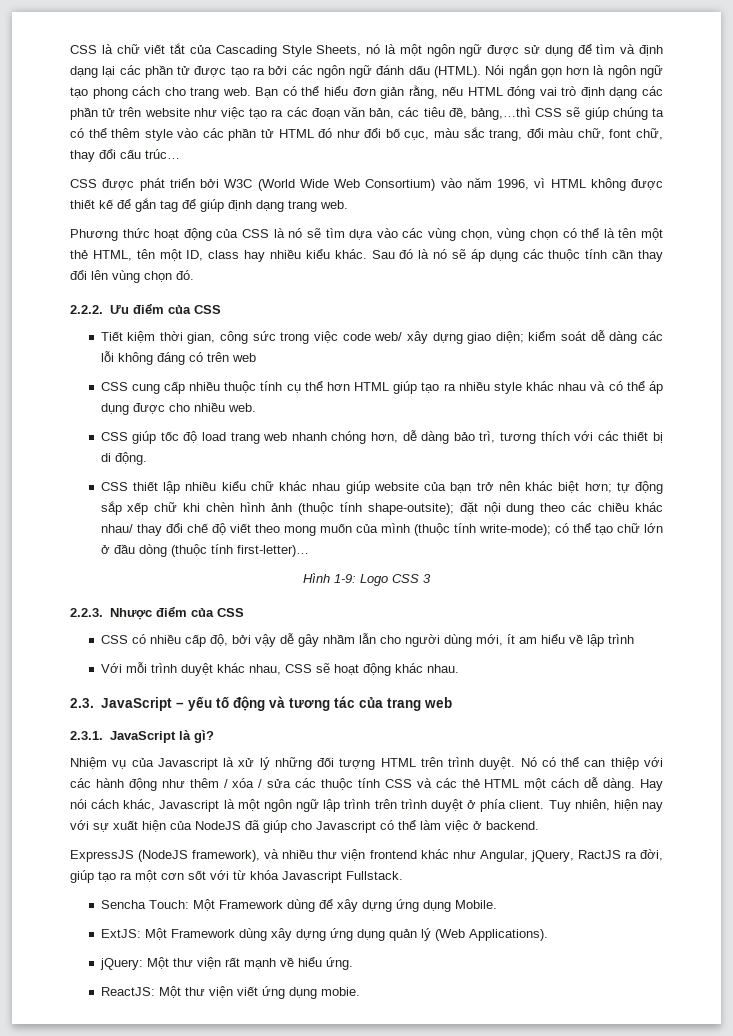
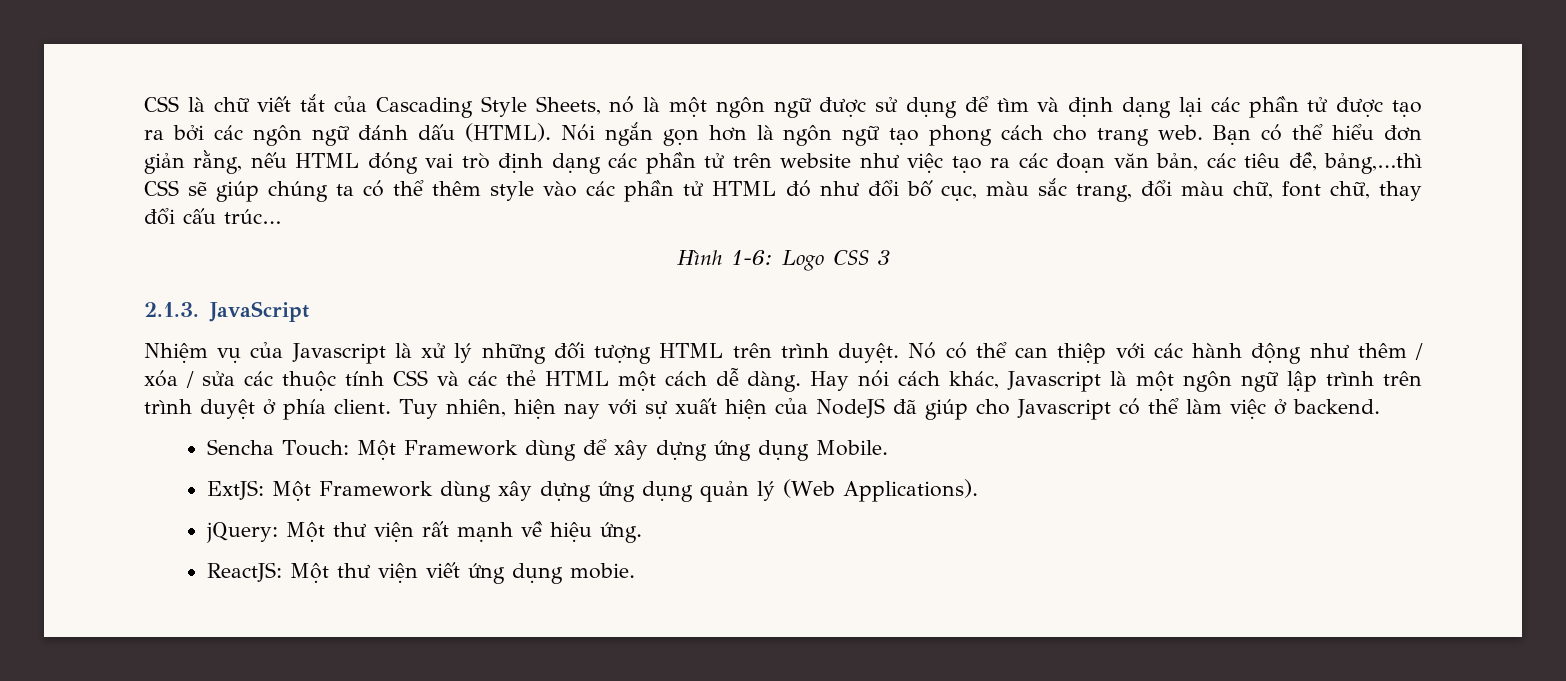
- CSS được phát triển bởi W3C (World Wide Web Consortium) vào năm 1996, vì HTML không được thiết kế để gắn tag để giúp định dạng trang web.
- Phương thức hoạt động của CSS là nó sẽ tìm dựa vào các vùng chọn, vùng chọn có thể là tên một thẻ HTML, tên một ID, class hay nhiều kiểu khác. Sau đó là nó sẽ áp dụng các thuộc tính cần thay đổi lên vùng chọn đó.
- 2.2.2. Ưu điểm của CSS
- Tiết kiệm thời gian, công sức trong việc code web/ xây dựng giao diện; kiểm soát dễ dàng các lỗi không đáng có trên web
- CSS cung cấp nhiều thuộc tính cụ thể hơn HTML giúp tạo ra nhiều style khác nhau và có thể áp dụng được cho nhiều web.
- CSS giúp tốc độ load trang web nhanh chóng hơn, dễ dàng bảo trì, tương thích với các thiết bị di động.
- CSS thiết lập nhiều kiểu chữ khác nhau giúp website của bạn trở nên khác biệt hơn; tự động sắp xếp chữ khi chèn hình ảnh (thuộc tính shape-outsite); đặt nội dung theo các chiều khác nhau/ thay đổi chế độ viết theo mong muốn của mình (thuộc tính write-mode); có thể tạo chữ lớn ở đầu dòng (thuộc tính first-letter)…
- Hình 1-9: Logo CSS 3
+ Hình 1-6: Logo CSS 3
- 2.2.3. Nhược điểm của CSS
- CSS có nhiều cấp độ, bởi vậy dễ gây nhầm lẫn cho người dùng mới, ít am hiểu về lập trình
- Với mỗi trình duyệt khác nhau, CSS sẽ hoạt động khác nhau.
- 2.3. JavaScript – yếu tố động và tương tác của trang web
- 2.3.1. JavaScript là gì?
+ 2.1.3. JavaScript
- ExpressJS (NodeJS framework), và nhiều thư viện frontend khác như Angular, jQuery, RactJS ra đời, giúp tạo ra một cơn sốt với từ khóa Javascript Fullstack.
- jQuery: Một thư viện rất mạnh về hiểu ứng.
+ jQuery: Một thư viện rất mạnh về hiệu ứng.

